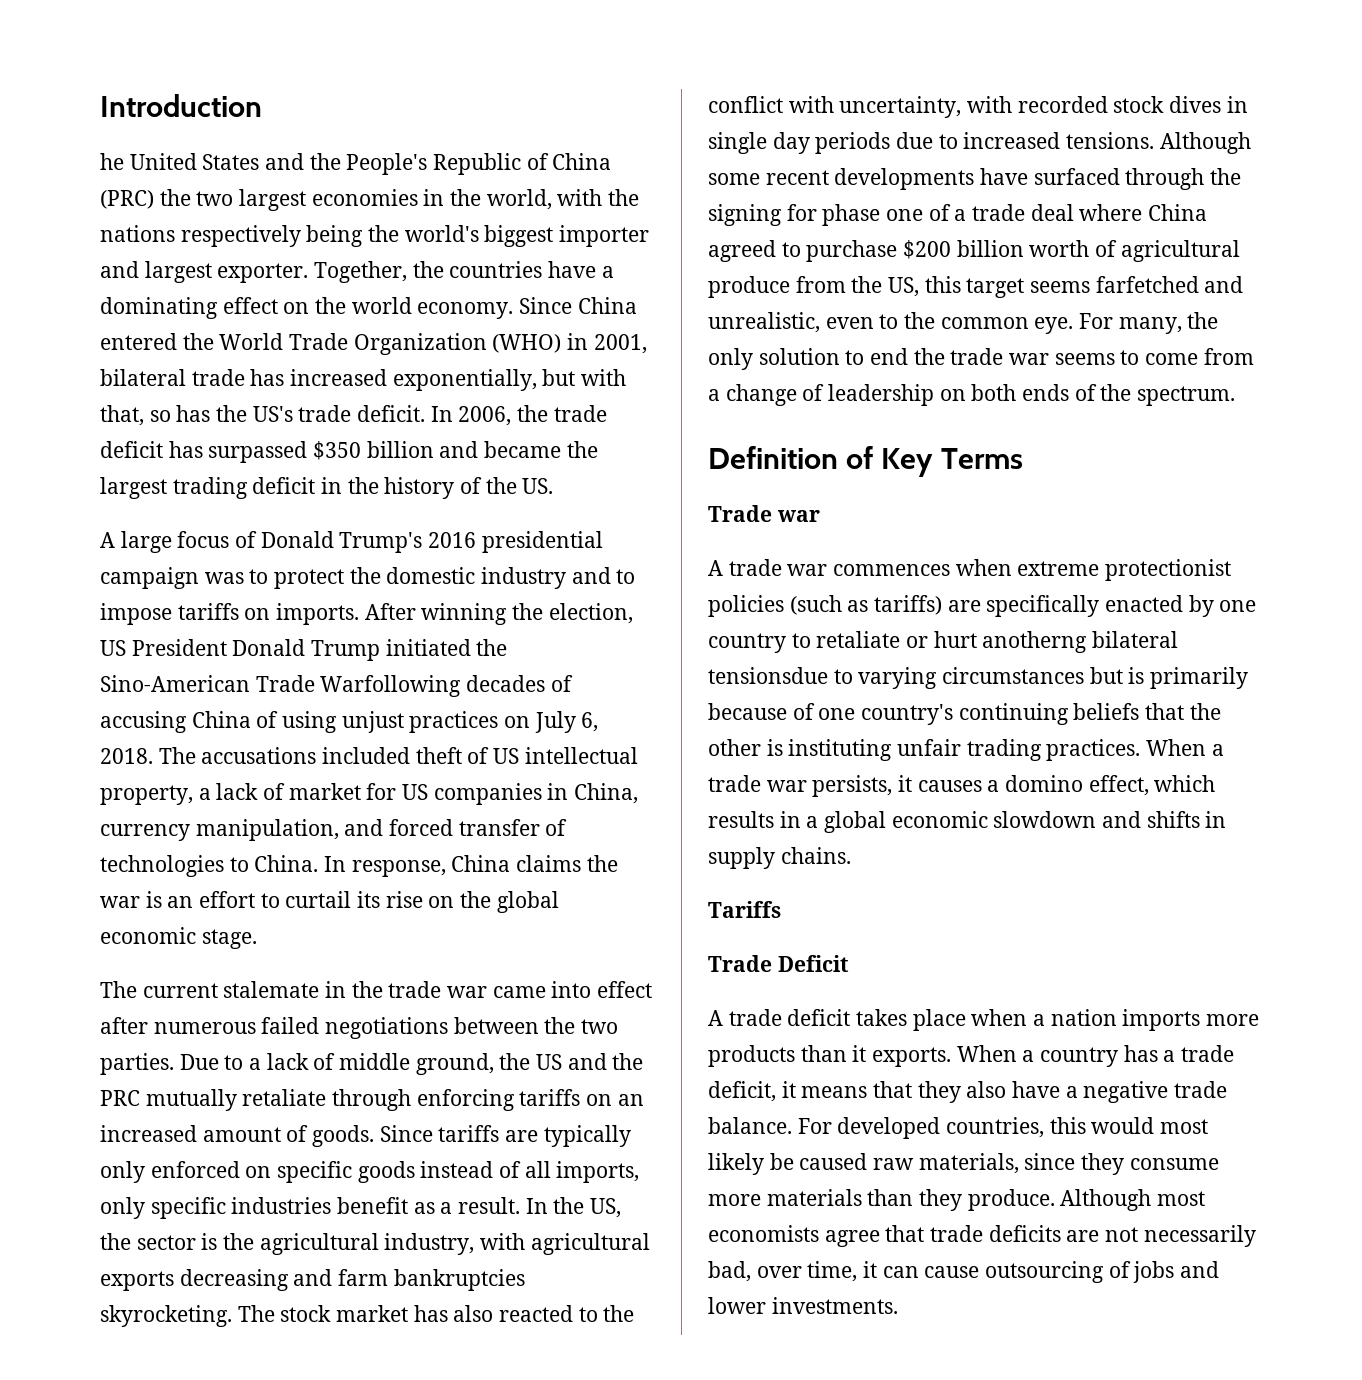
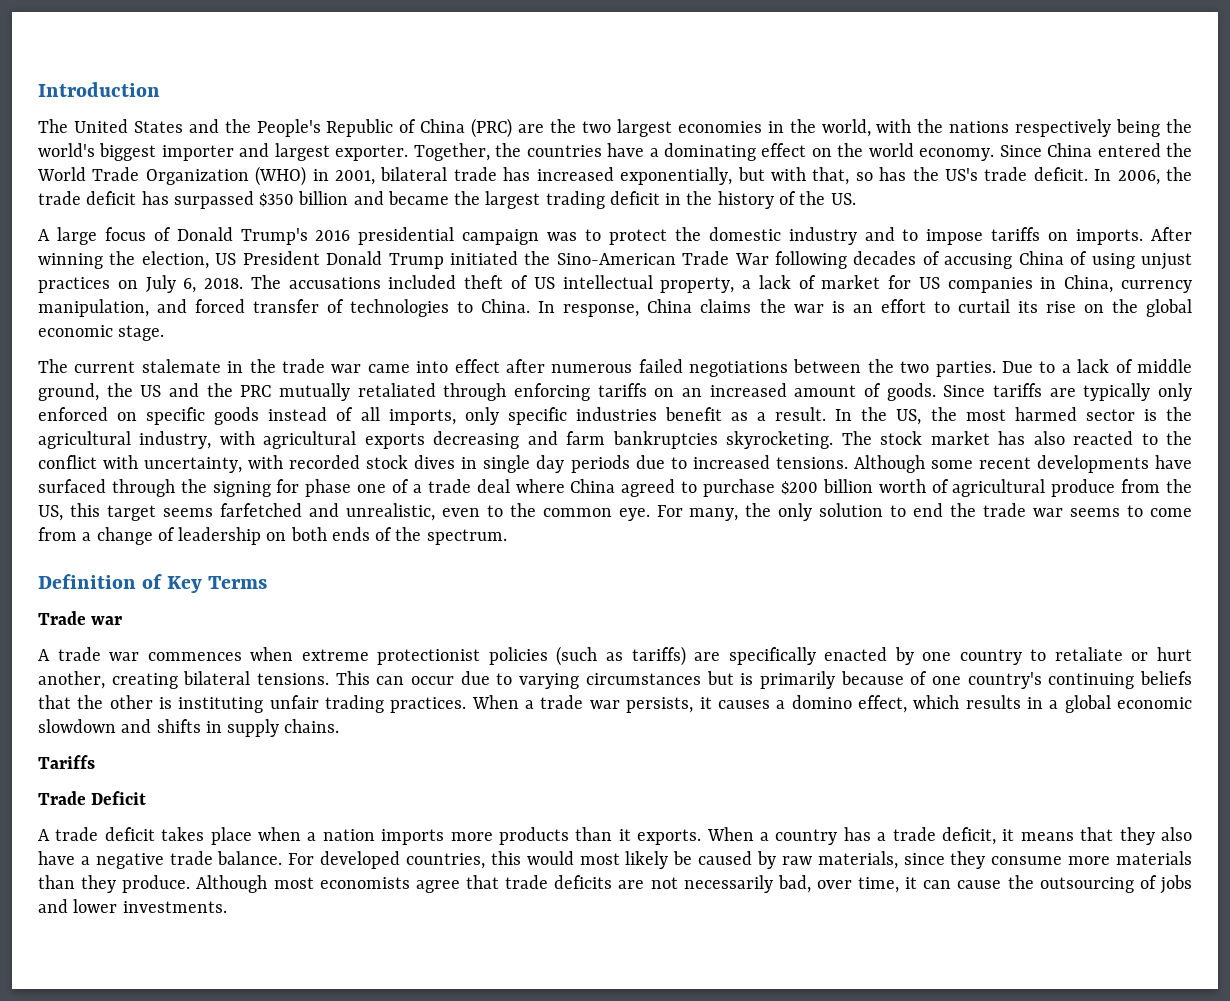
- he United States and the People's Republic of China (PRC) the two largest economies in the world, with the nations respectively being the world's biggest importer and largest exporter.
+ The United States and the People's Republic of China (PRC) are the two largest economies in the world, with the nations respectively being the world's biggest importer and largest exporter.
- After winning the election, US President Donald Trump initiated the Sino-American Trade Warfollowing decades of accusing China of using unjust practices on July 6, 2018.
+ After winning the election, US President Donald Trump initiated the Sino-American Trade War following decades of accusing China of using unjust practices on July 6, 2018.
- Due to a lack of middle ground, the US and the PRC mutually retaliate through enforcing tariffs on an increased amount of goods.
+ Due to a lack of middle ground, the US and the PRC mutually retaliated through enforcing tariffs on an increased amount of goods.
- In the US, the sector is the agricultural industry, with agricultural exports decreasing and farm bankruptcies skyrocketing.
+ In the US, the most harmed sector is the agricultural industry, with agricultural exports decreasing and farm bankruptcies skyrocketing.
- A trade war commences when extreme protectionist policies (such as tariffs) are specifically enacted by one country to retaliate or hurt anotherng bilateral tensionsdue to varying circumstances but is primarily because of one country's continuing beliefs that the other is instituting unfair trading practices.
+ A trade war commences when extreme protectionist policies (such as tariffs) are specifically enacted by one country to retaliate or hurt another, creating bilateral tensions. This can occur due to varying circumstances but is primarily because of one country's continuing beliefs that the other is instituting unfair trading practices.
- For developed countries, this would most likely be caused raw materials, since they consume more materials than they produce.
+ For developed countries, this would most likely be caused by raw materials, since they consume more materials than they produce.
- Although most economists agree that trade deficits are not necessarily bad, over time, it can cause outsourcing of jobs and lower investments.
+ Although most economists agree that trade deficits are not necessarily bad, over time, it can cause the outsourcing of jobs and lower investments.

